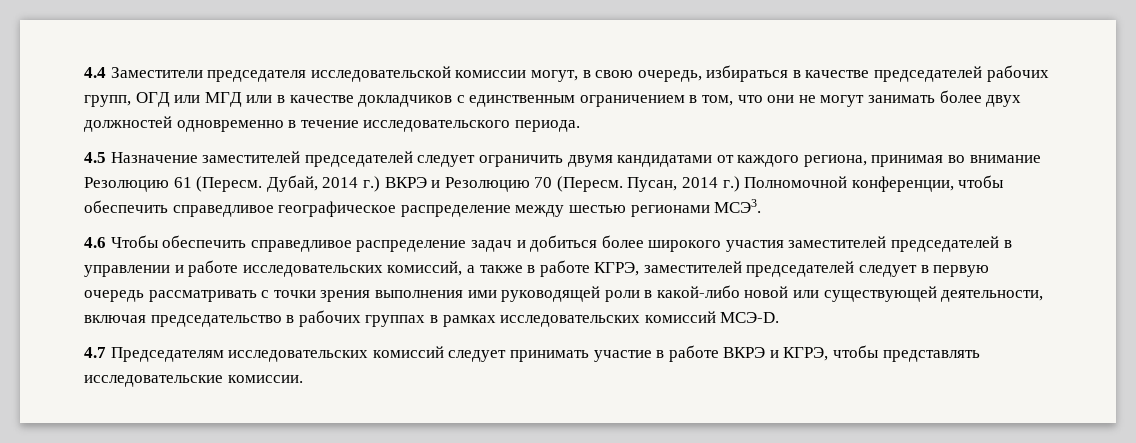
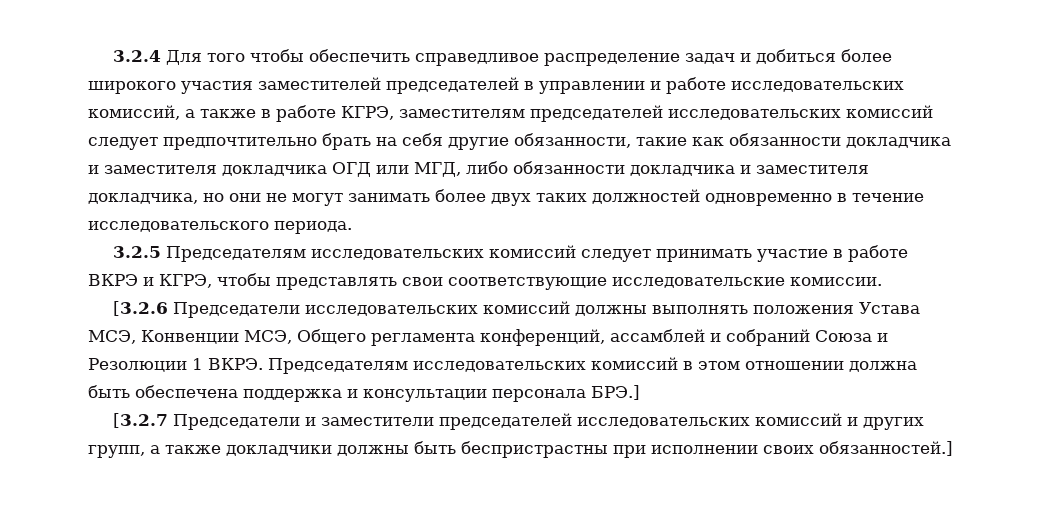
- 4.4 Заместители председателя исследовательской комиссии могут, в свою очередь, избираться в качестве председателей рабочих групп, ОГД или МГД или в качестве докладчиков с единственным ограничением в том, что они не могут занимать более двух должностей одновременно в течение исследовательского периода.
- 4.5 Назначение заместителей председателей следует ограничить двумя кандидатами от каждого региона, принимая во внимание Резолюцию 61 (Пересм. Дубай, 2014 г.) ВКРЭ и Резолюцию 70 (Пересм. Пусан, 2014 г.) Полномочной конференции, чтобы обеспечить справедливое географическое распределение между шестью регионами МСЭ3.
- 4.6 Чтобы обеспечить справедливое распределение задач и добиться более широкого участия заместителей председателей в управлении и работе исследовательских комиссий, а также в работе КГРЭ, заместителей председателей следует в первую очередь рассматривать с точки зрения выполнения ими руководящей роли в какой-либо новой или существующей деятельности, включая председательство в рабочих группах в рамках исследовательских комиссий МСЭ-D.
- 4.7 Председателям исследовательских комиссий следует принимать участие в работе ВКРЭ и КГРЭ, чтобы представлять исследовательские комиссии.
+ 3.2.4 Для того чтобы обеспечить справедливое распределение задач и добиться более широкого участия заместителей председателей в управлении и работе исследовательских комиссий, а также в работе КГРЭ, заместителям председателей исследовательских комиссий следует предпочтительно брать на себя другие обязанности, такие как обязанности докладчика и заместителя докладчика ОГД или МГД, либо обязанности докладчика и заместителя докладчика, но они не могут занимать более двух таких должностей одновременно в течение исследовательского периода.
+ 3.2.5 Председателям исследовательских комиссий следует принимать участие в работе ВКРЭ и КГРЭ, чтобы представлять свои соответствующие исследовательские комиссии.
+ [3.2.6 Председатели исследовательских комиссий должны выполнять положения Устава МСЭ, Конвенции МСЭ, Общего регламента конференций, ассамблей и собраний Союза и Резолюции 1 ВКРЭ. Председателям исследовательских комиссий в этом отношении должна быть обеспечена поддержка и консультации персонала БРЭ.]
+ [3.2.7 Председатели и заместители председателей исследовательских комиссий и других групп, а также докладчики должны быть беспристрастны при исполнении своих обязанностей.]

